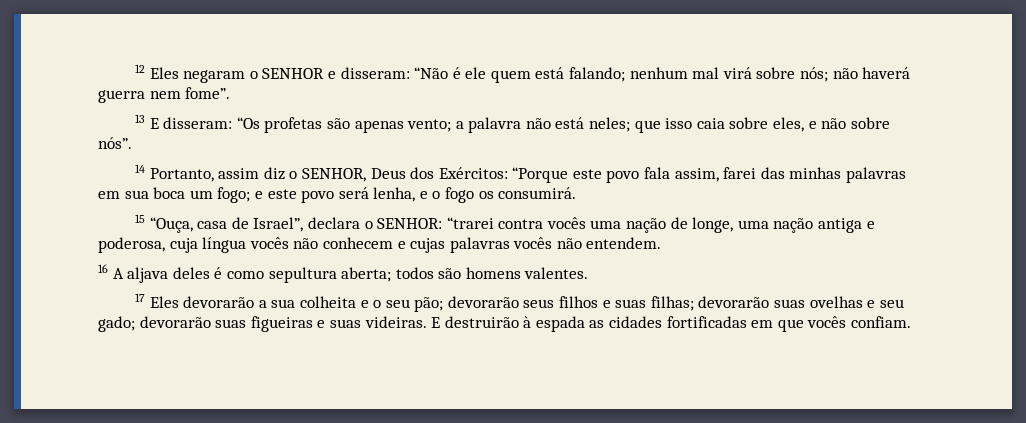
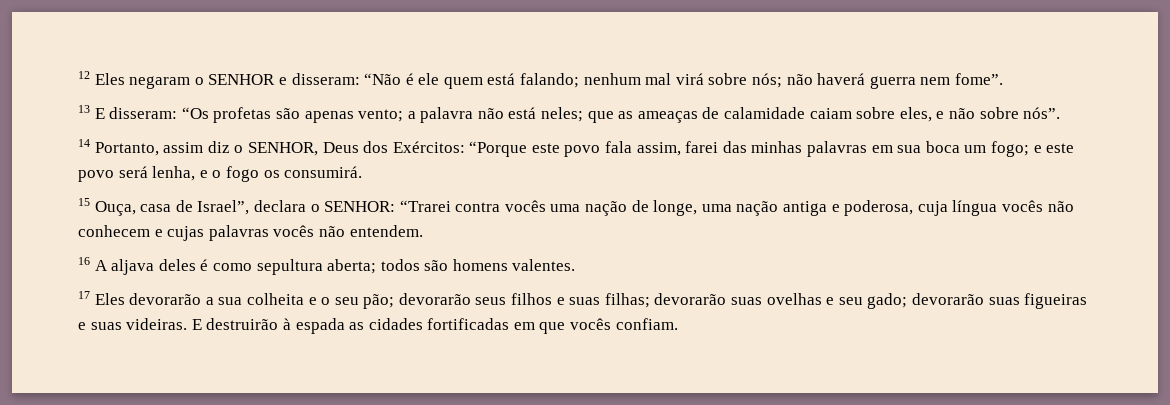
- 13 E disseram: “Os profetas são apenas vento; a palavra não está neles; que isso caia sobre eles, e não sobre nós”.
+ 13 E disseram: “Os profetas são apenas vento; a palavra não está neles; que as ameaças de calamidade caiam sobre eles, e não sobre nós”.
- 15 “Ouça, casa de Israel”, declara o SENHOR: “trarei contra vocês uma nação de longe, uma nação antiga e poderosa, cuja língua vocês não conhecem e cujas palavras vocês não entendem.
+ 15 Ouça, casa de Israel”, declara o SENHOR: “Trarei contra vocês uma nação de longe, uma nação antiga e poderosa, cuja língua vocês não conhecem e cujas palavras vocês não entendem.

